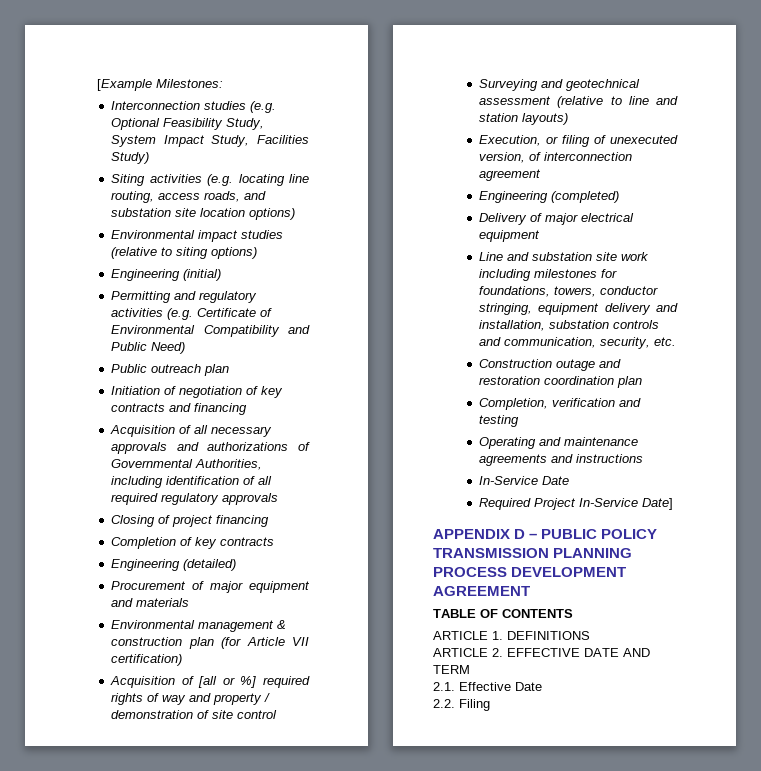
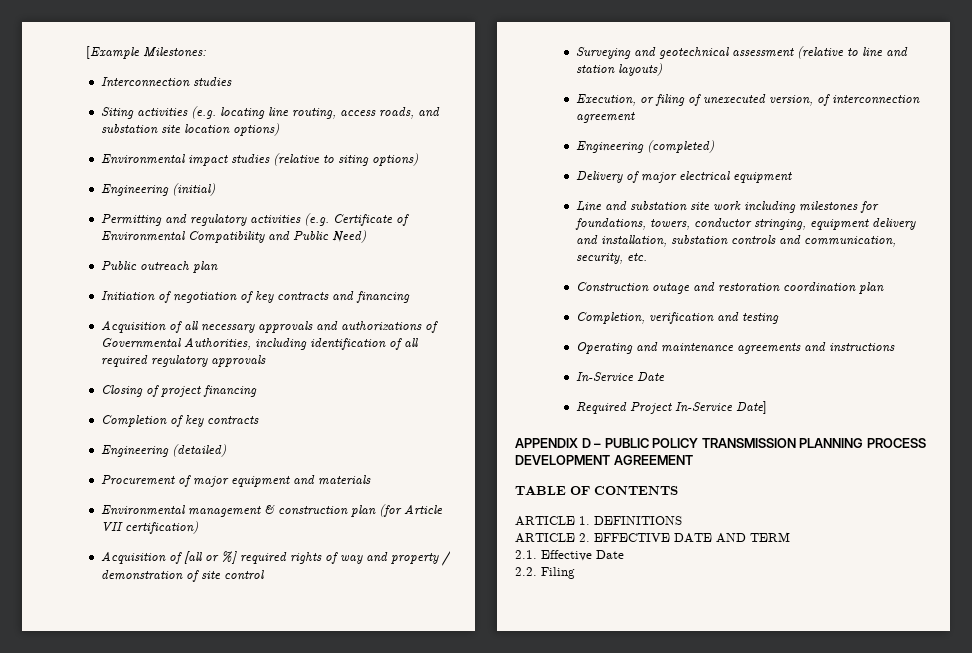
- Interconnection studies (e.g. Optional Feasibility Study, System Impact Study, Facilities Study)
+ Interconnection studies

